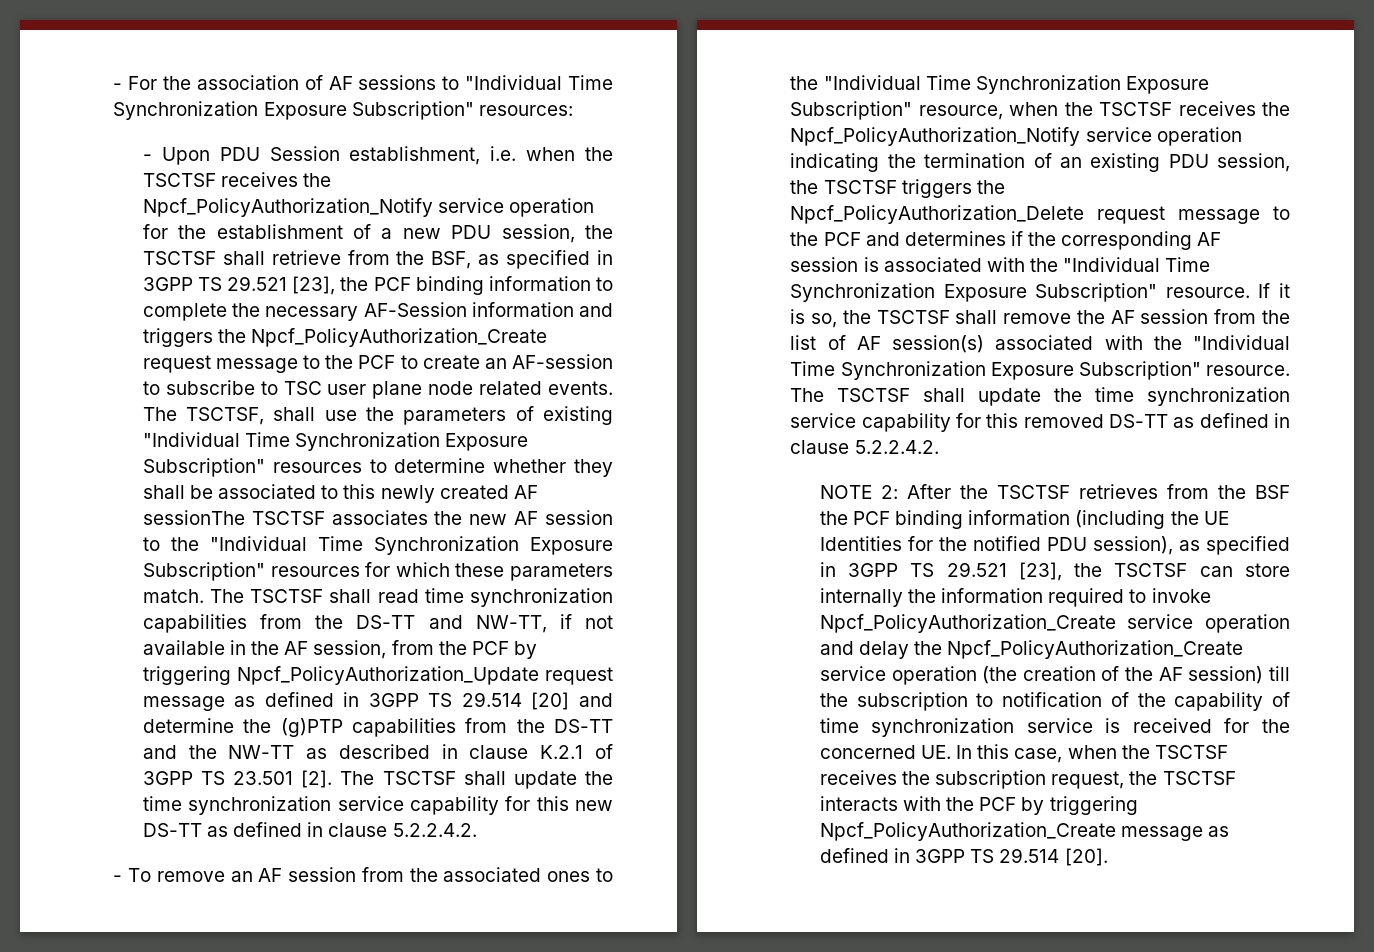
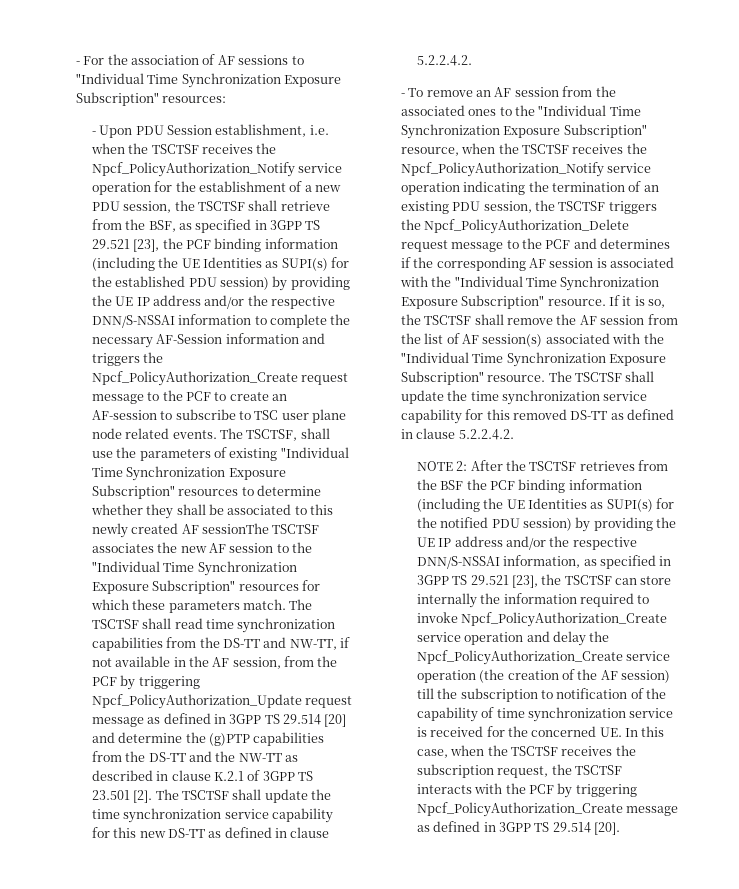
- - Upon PDU Session establishment, i.e. when the TSCTSF receives the Npcf_PolicyAuthorization_Notify service operation for the establishment of a new PDU session, the TSCTSF shall retrieve from the BSF, as specified in 3GPP TS 29.521 [23], the PCF binding information to complete the necessary AF-Session information and triggers the Npcf_PolicyAuthorization_Create request message to the PCF to create an AF-session to subscribe to TSC user plane node related events.
+ - Upon PDU Session establishment, i.e. when the TSCTSF receives the Npcf_PolicyAuthorization_Notify service operation for the establishment of a new PDU session, the TSCTSF shall retrieve from the BSF, as specified in 3GPP TS 29.521 [23], the PCF binding information (including the UE Identities as SUPI(s) for the established PDU session) by providing the UE IP address and/or the respective DNN/S-NSSAI information to complete the necessary AF-Session information and triggers the Npcf_PolicyAuthorization_Create request message to the PCF to create an AF-session to subscribe to TSC user plane node related events.
- After the TSCTSF retrieves from the BSF the PCF binding information (including the UE Identities for the notified PDU session), as specified in 3GPP TS 29.521 [23], the TSCTSF can store internally the information required to invoke Npcf_PolicyAuthorization_Create service operation and delay the Npcf_PolicyAuthorization_Create service operation (the creation of the AF session) till the subscription to notification of the capability of time synchronization service is received for the concerned UE. In this case, when the TSCTSF receives the subscription request, the TSCTSF interacts with the PCF by triggering Npcf_PolicyAuthorization_Create message as defined in 3GPP TS 29.514 [20].
+ After the TSCTSF retrieves from the BSF the PCF binding information (including the UE Identities as SUPI(s) for the notified PDU session) by providing the UE IP address and/or the respective DNN/S-NSSAI information, as specified in 3GPP TS 29.521 [23], the TSCTSF can store internally the information required to invoke Npcf_PolicyAuthorization_Create service operation and delay the Npcf_PolicyAuthorization_Create service operation (the creation of the AF session) till the subscription to notification of the capability of time synchronization service is received for the concerned UE. In this case, when the TSCTSF receives the subscription request, the TSCTSF interacts with the PCF by triggering Npcf_PolicyAuthorization_Create message as defined in 3GPP TS 29.514 [20].

